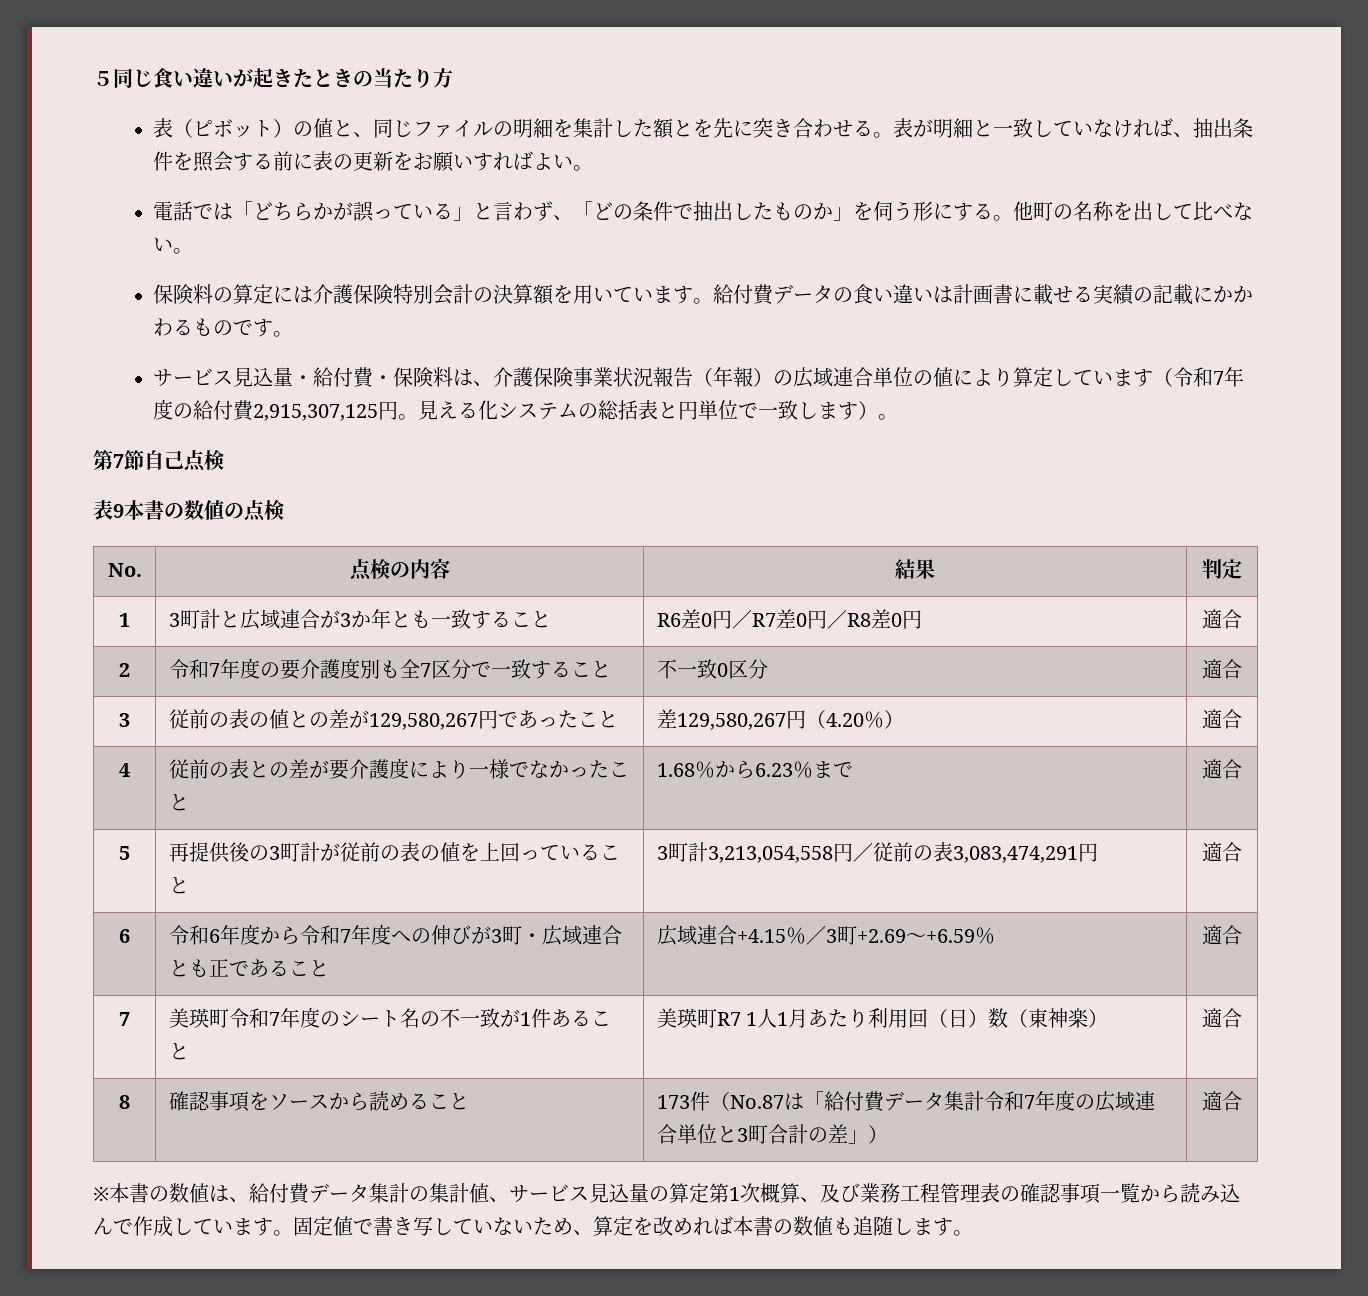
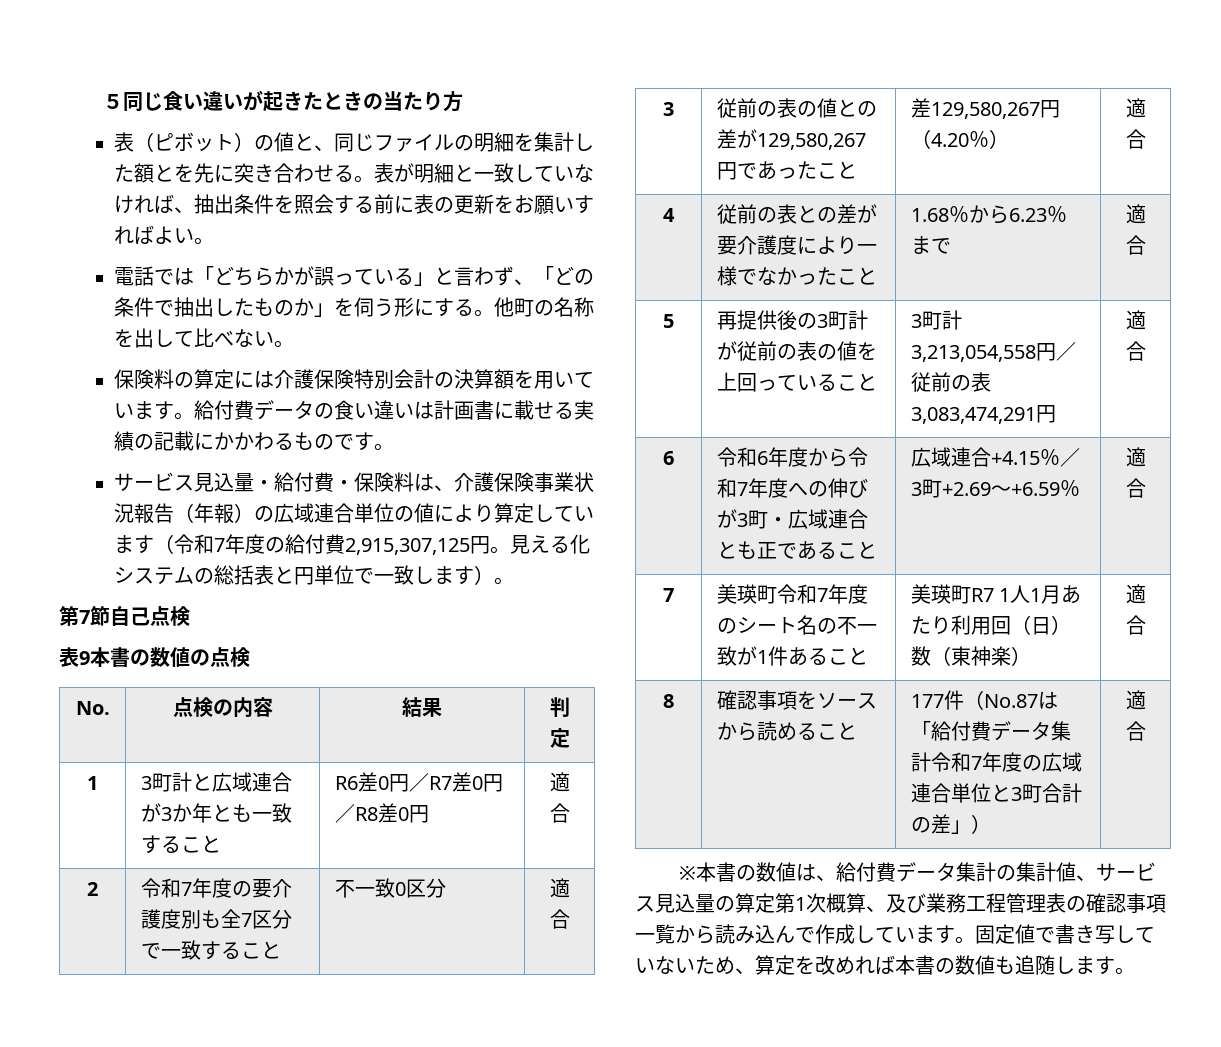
- 8 | 確認事項をソースから読めること | 173件（No.87は「給付費データ集計令和7年度の広域連合単位と3町合計の差」） | 適合
+ 8 | 確認事項をソースから読めること | 177件（No.87は「給付費データ集計令和7年度の広域連合単位と3町合計の差」） | 適合

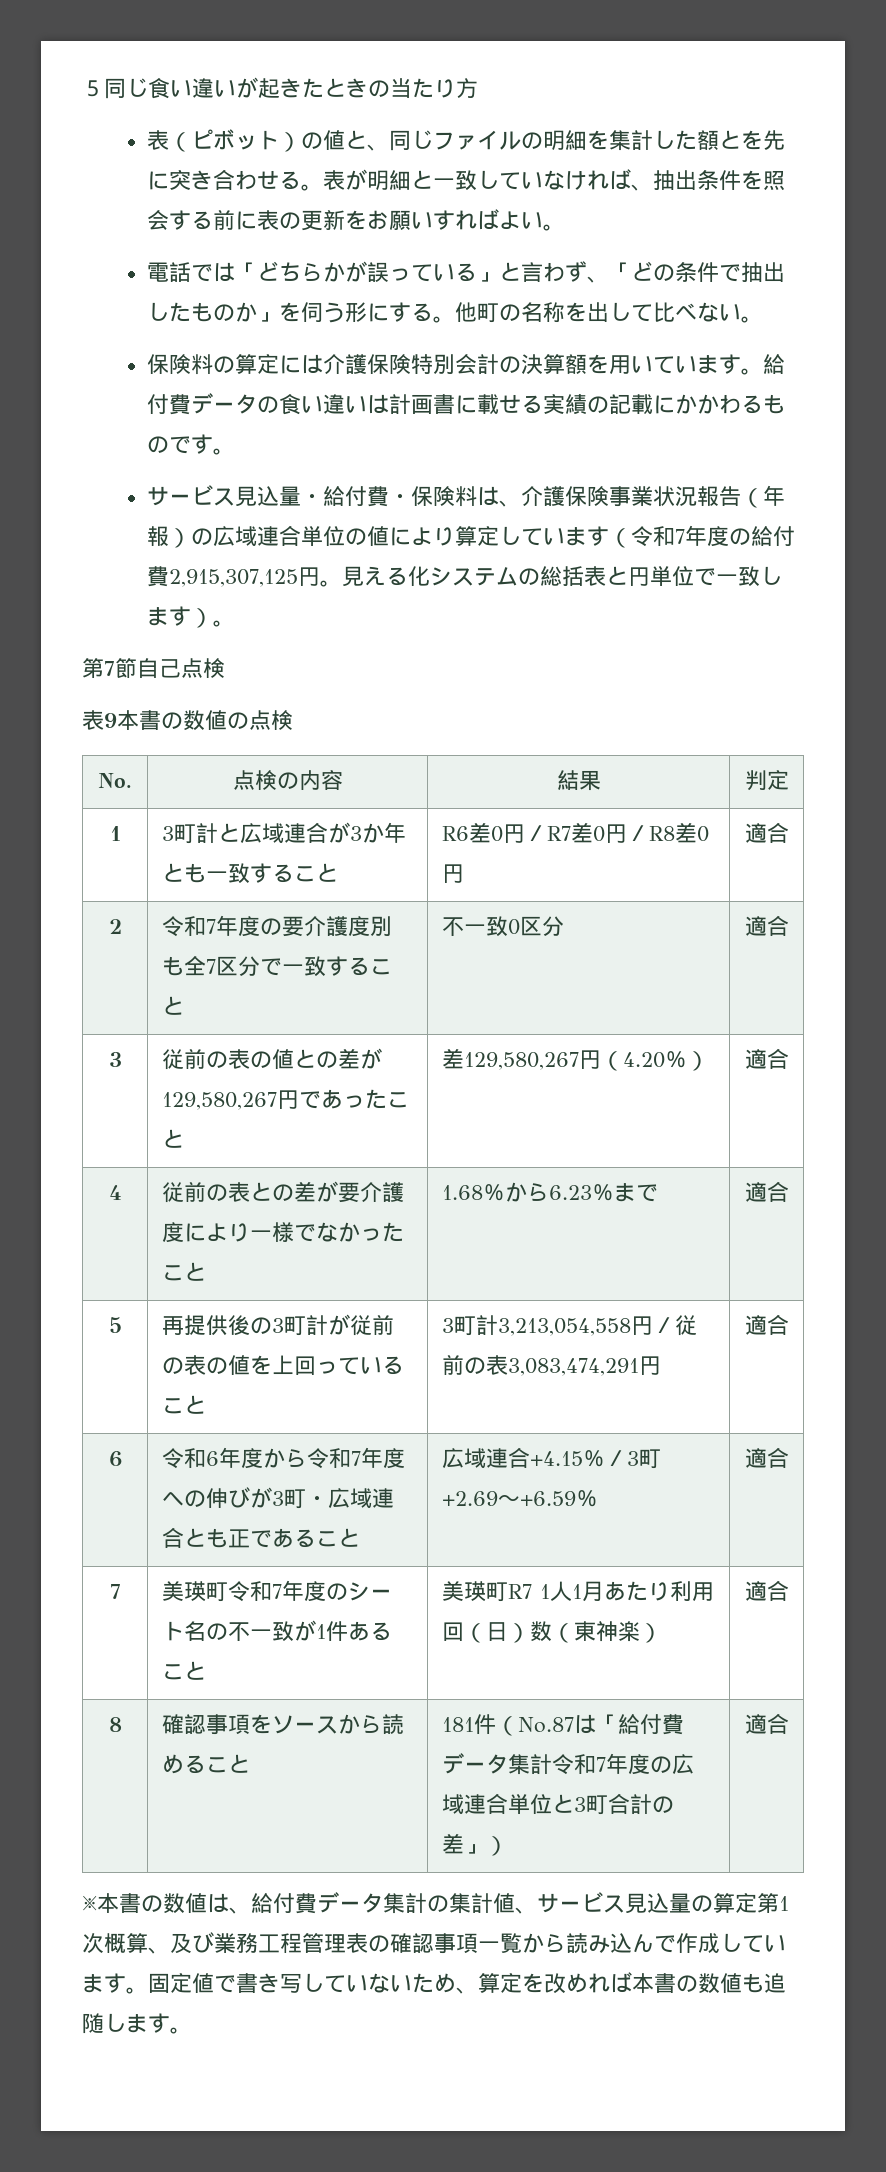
- 8 | 確認事項をソースから読めること | 177件（No.87は「給付費データ集計令和7年度の広域連合単位と3町合計の差」） | 適合
+ 8 | 確認事項をソースから読めること | 181件（No.87は「給付費データ集計令和7年度の広域連合単位と3町合計の差」） | 適合

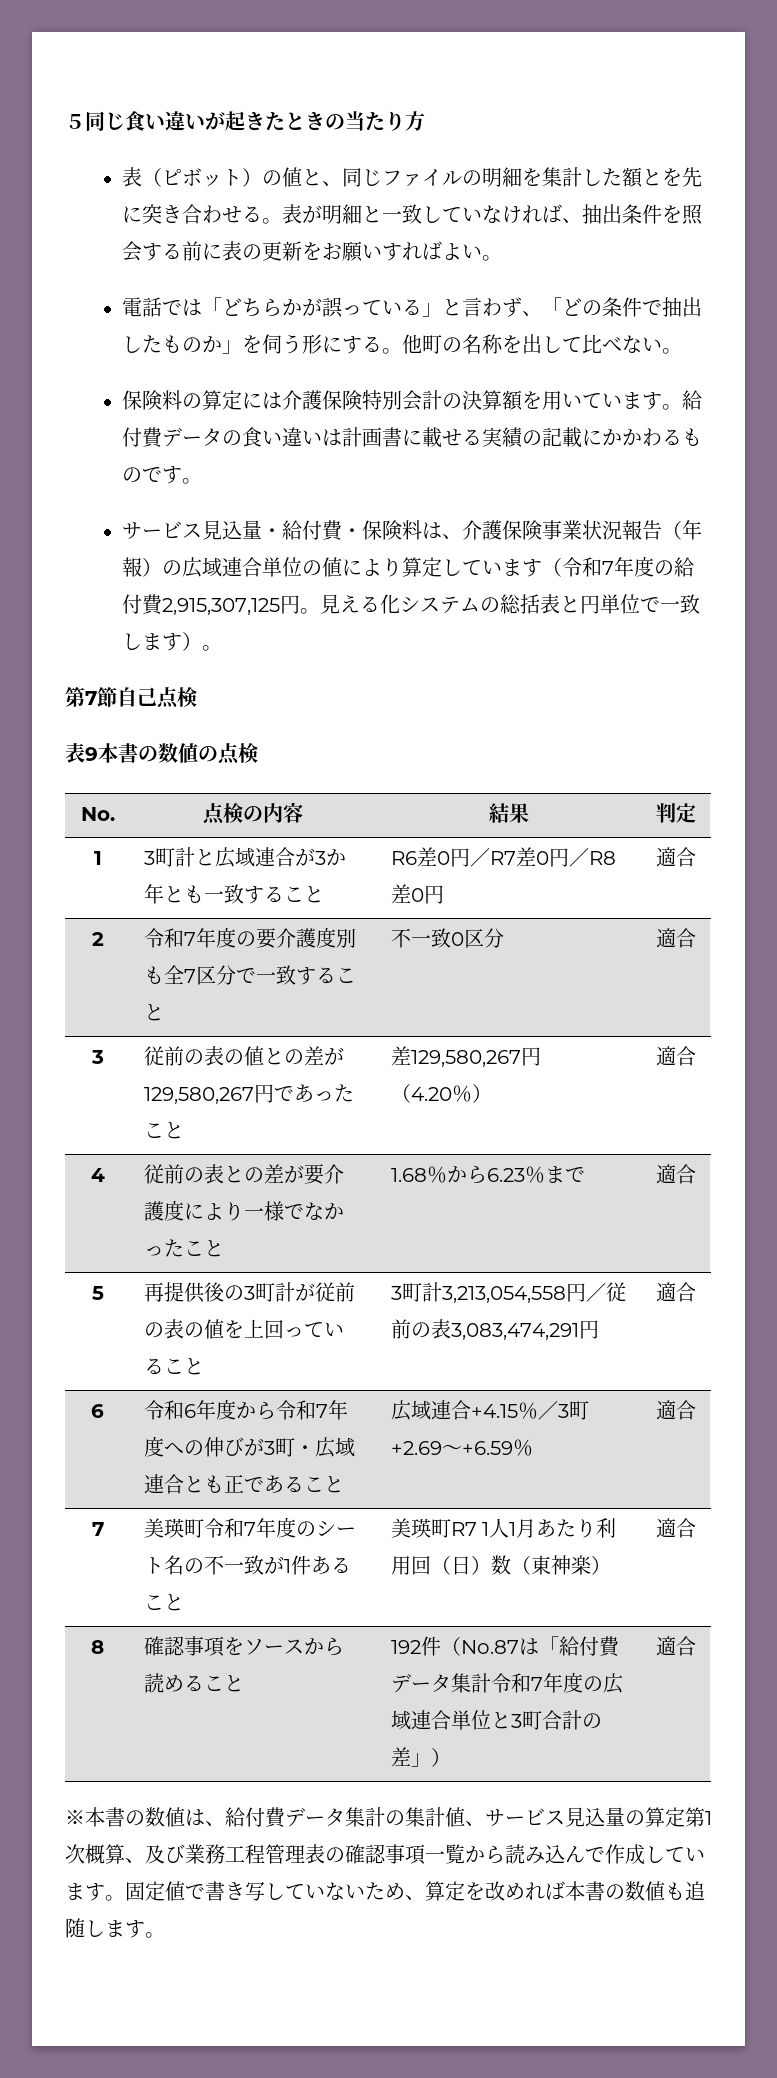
- 8 | 確認事項をソースから読めること | 181件（No.87は「給付費データ集計令和7年度の広域連合単位と3町合計の差」） | 適合
+ 8 | 確認事項をソースから読めること | 192件（No.87は「給付費データ集計令和7年度の広域連合単位と3町合計の差」） | 適合

